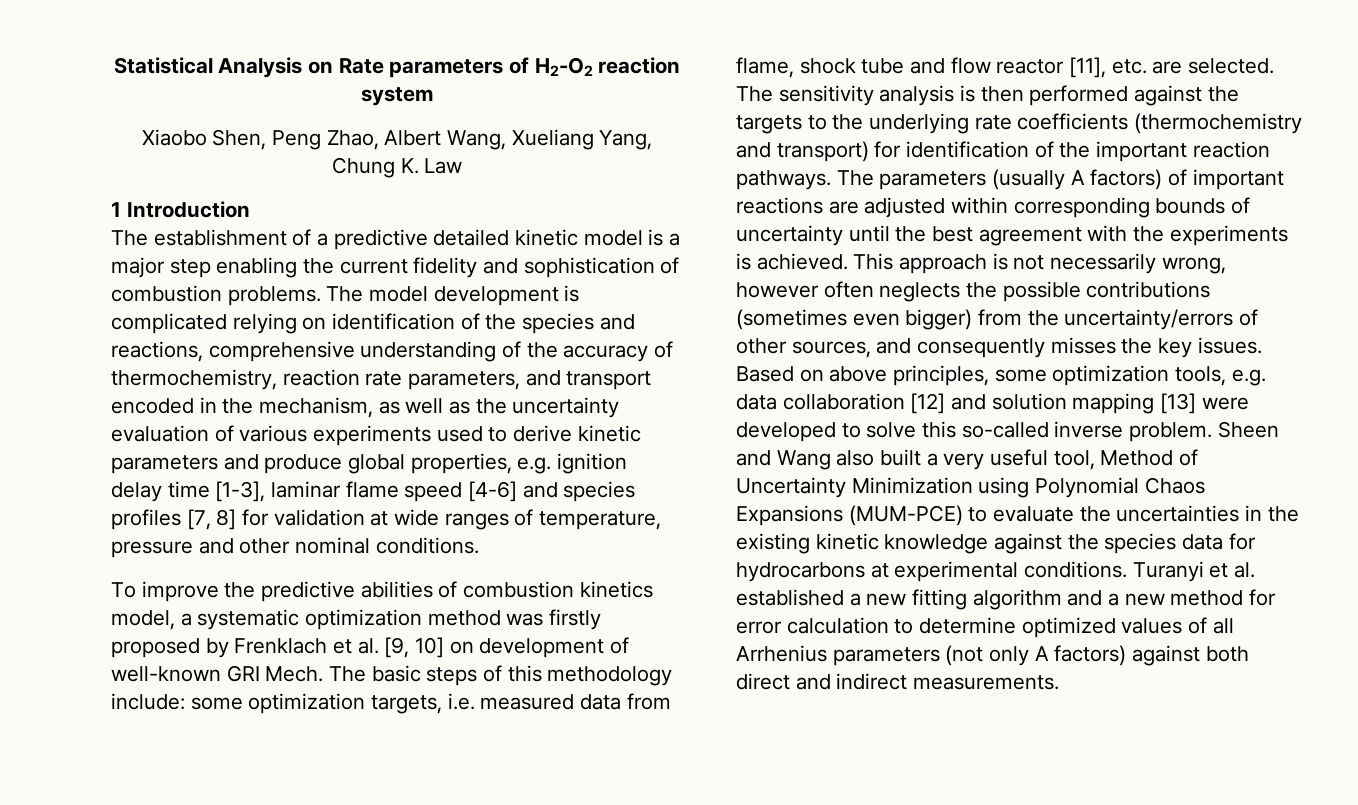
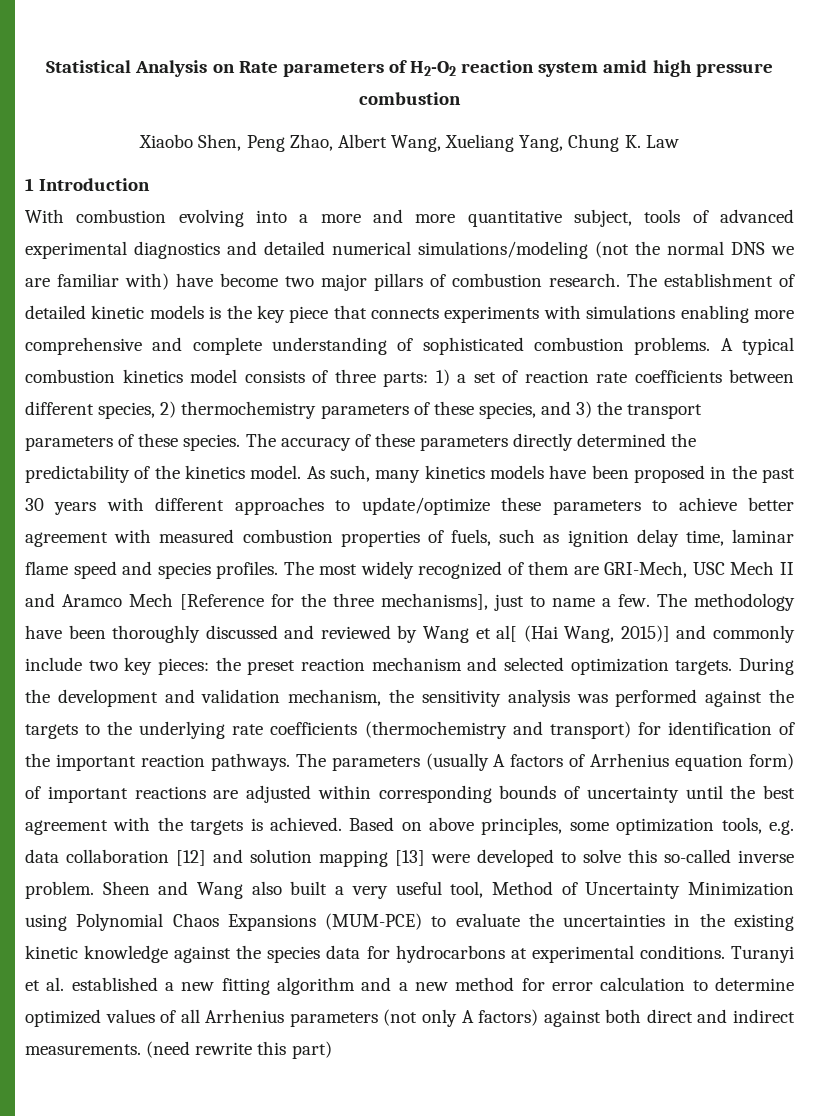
- Statistical Analysis on Rate parameters of H2-O2 reaction system
+ Statistical Analysis on Rate parameters of H2-O2 reaction system amid high pressure combustion
- The establishment of a predictive detailed kinetic model is a major step enabling the current fidelity and sophistication of combustion problems. The model development is complicated relying on identification of the species and reactions, comprehensive understanding of the accuracy of thermochemistry, reaction rate parameters, and transport encoded in the mechanism, as well as the uncertainty evaluation of various experiments used to derive kinetic parameters and produce global properties, e.g. ignition delay time [1-3], laminar flame speed [4-6] and species profiles [7, 8] for validation at wide ranges of temperature, pressure and other nominal conditions.
- To improve the predictive abilities of combustion kinetics model, a systematic optimization method was firstly proposed by Frenklach et al. [9, 10] on development of well-known GRI Mech. The basic steps of this methodology include: some optimization targets, i.e. measured data from flame, shock tube and flow reactor [11], etc. are selected. The sensitivity analysis is then performed against the targets to the underlying rate coefficients (thermochemistry and transport) for identification of the important reaction pathways.
+ With combustion evolving into a more and more quantitative subject, tools of advanced experimental diagnostics and detailed numerical simulations/modeling (not the normal DNS we are familiar with) have become two major pillars of combustion research. The establishment of detailed kinetic models is the key piece that connects experiments with simulations enabling more comprehensive and complete understanding of sophisticated combustion problems. A typical combustion kinetics model consists of three parts: 1) a set of reaction rate coefficients between different species, 2) thermochemistry parameters of these species, and 3) the transport parameters of these species. The accuracy of these parameters directly determined the predictability of the kinetics model. As such, many kinetics models have been proposed in the past 30 years with different approaches to update/optimize these parameters to achieve better agreement with measured combustion properties of fuels, such as ignition delay time, laminar flame speed and species profiles. The most widely recognized of them are GRI-Mech, USC Mech II and Aramco Mech [Reference for the three mechanisms], just to name a few. The methodology have been thoroughly discussed and reviewed by Wang et al[ (Hai Wang, 2015)] and commonly include two key pieces: the preset reaction mechanism and selected optimization targets. During the development and validation mechanism, the sensitivity analysis was performed against the targets to the underlying rate coefficients (thermochemistry and transport) for identification of the important reaction pathways.
- The parameters (usually A factors) of important reactions are adjusted within corresponding bounds of uncertainty until the best agreement with the experiments is achieved.
+ The parameters (usually A factors of Arrhenius equation form) of important reactions are adjusted within corresponding bounds of uncertainty until the best agreement with the targets is achieved.
- This approach is not necessarily wrong, however often neglects the possible contributions (sometimes even bigger) from the uncertainty/errors of other sources, and consequently misses the key issues.
+ (need rewrite this part)

